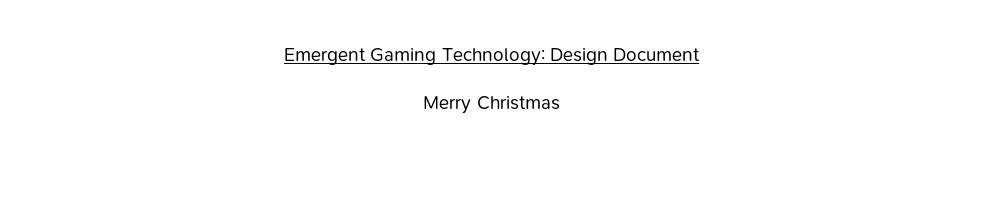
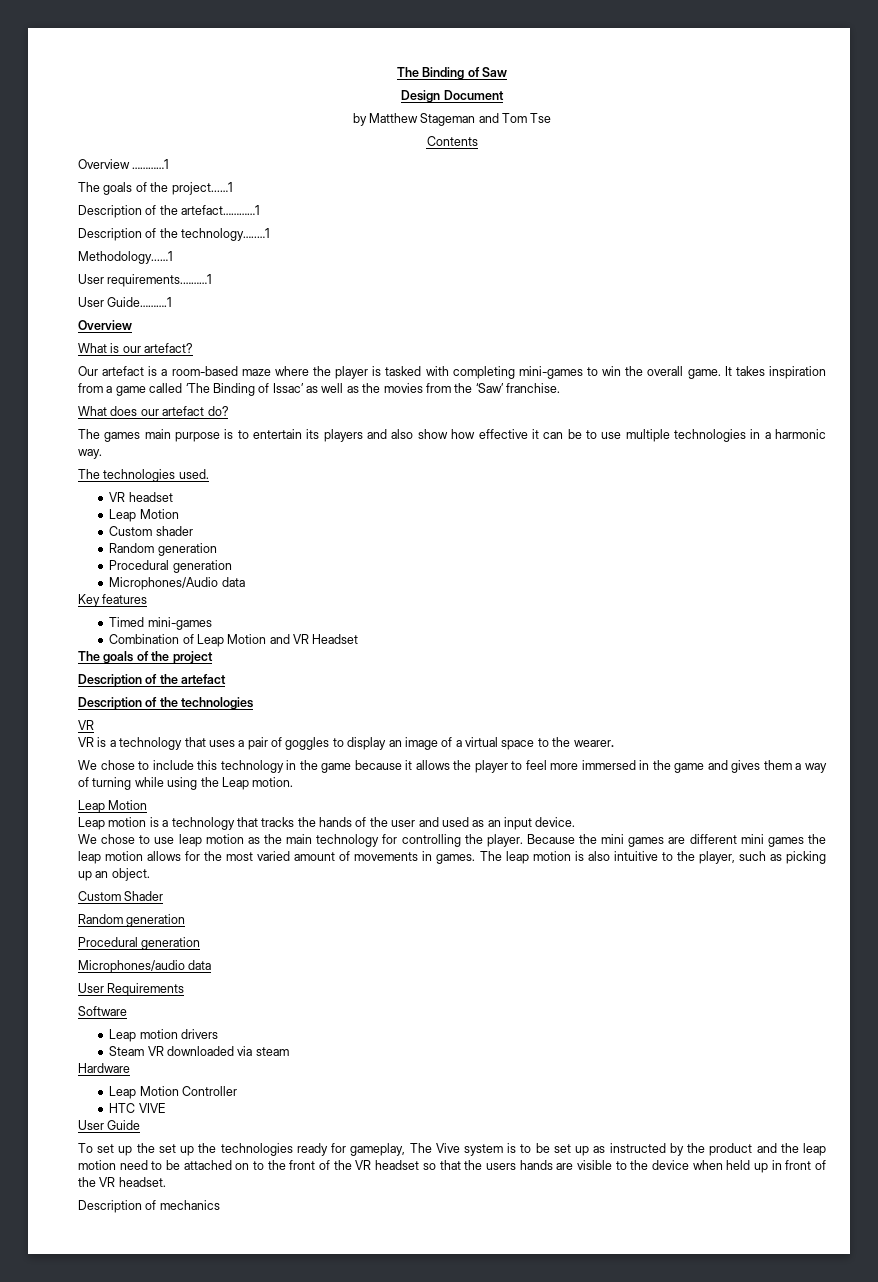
- Emergent Gaming Technology: Design Document
- Merry Christmas
+ The Binding of Saw
+ Design Document
+ by Matthew Stageman and Tom Tse
+ Contents
+ Overview …………1
+ The goals of the project...…1
+ Description of the artefact…………1
+ Description of the technology…..…1
+ Methodology...…1
+ User requirements.………1
+ User Guide……….1
+ Overview
+ What is our artefact?
+ Our artefact is a room-based maze where the player is tasked with completing mini-games to win the overall game. It takes inspiration from a game called ‘The Binding of Issac’ as well as the movies from the ‘Saw’ franchise.
+ What does our artefact do?
+ The games main purpose is to entertain its players and also show how effective it can be to use multiple technologies in a harmonic way.
+ The technologies used.
+ VR headset
+ Leap Motion
+ Custom shader
+ Random generation
+ Procedural generation
+ Microphones/Audio data
+ Key features
+ Timed mini-games
+ Combination of Leap Motion and VR Headset
+ The goals of the project
+ Description of the artefact
+ Description of the technologies
+ VR
+ VR is a technology that uses a pair of goggles to display an image of a virtual space to the wearer.
+ We chose to include this technology in the game because it allows the player to feel more immersed in the game and gives them a way of turning while using the Leap motion.
+ Leap Motion
+ Leap motion is a technology that tracks the hands of the user and used as an input device.
+ We chose to use leap motion as the main technology for controlling the player. Because the mini games are different mini games the leap motion allows for the most varied amount of movements in games. The leap motion is also intuitive to the player, such as picking up an object.
+ Custom Shader
+ Random generation
+ Procedural generation
+ Microphones/audio data
+ User Requirements
+ Software
+ Leap motion drivers
+ Steam VR downloaded via steam
+ Hardware
+ Leap Motion Controller
+ HTC VIVE
+ User Guide
+ To set up the set up the technologies ready for gameplay, The Vive system is to be set up as instructed by the product and the leap motion need to be attached on to the front of the VR headset so that the users hands are visible to the device when held up in front of the VR headset.
+ Description of mechanics

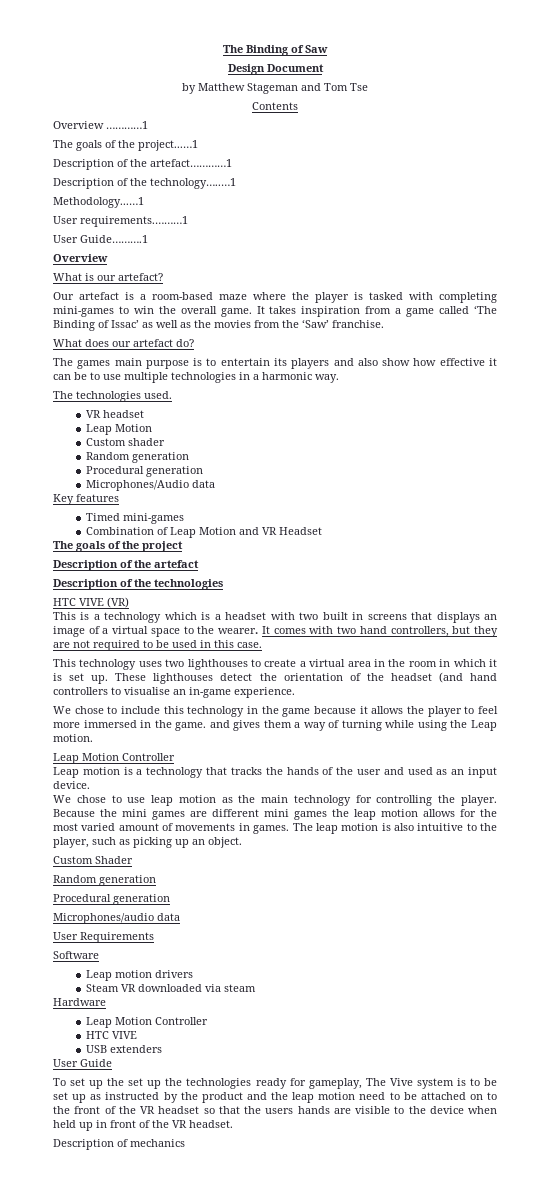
  Description of the technologies
- VR
- VR is a technology that uses a pair of goggles to display an image of a virtual space to the wearer.
+ HTC VIVE (VR)
+ This is a technology which is a headset with two built in screens that displays an image of a virtual space to the wearer. It comes with two hand controllers, but they are not required to be used in this case.
+ This technology uses two lighthouses to create a virtual area in the room in which it is set up. These lighthouses detect the orientation of the headset (and hand controllers to visualise an in-game experience.
- We chose to include this technology in the game because it allows the player to feel more immersed in the game and gives them a way of turning while using the Leap motion.
- Leap Motion
+ We chose to include this technology in the game because it allows the player to feel more immersed in the game. and gives them a way of turning while using the Leap motion.
+ Leap Motion Controller
+ USB extenders

